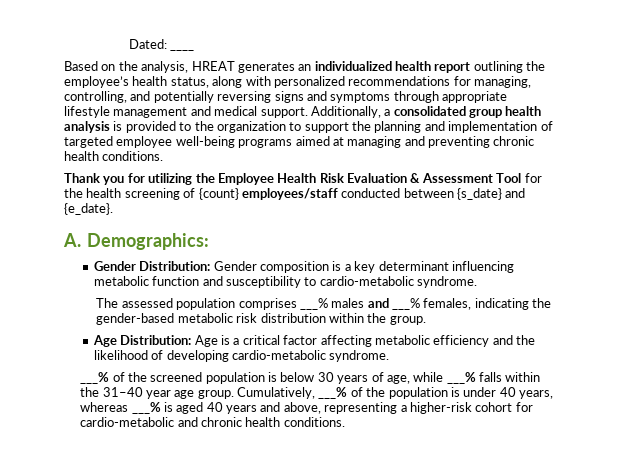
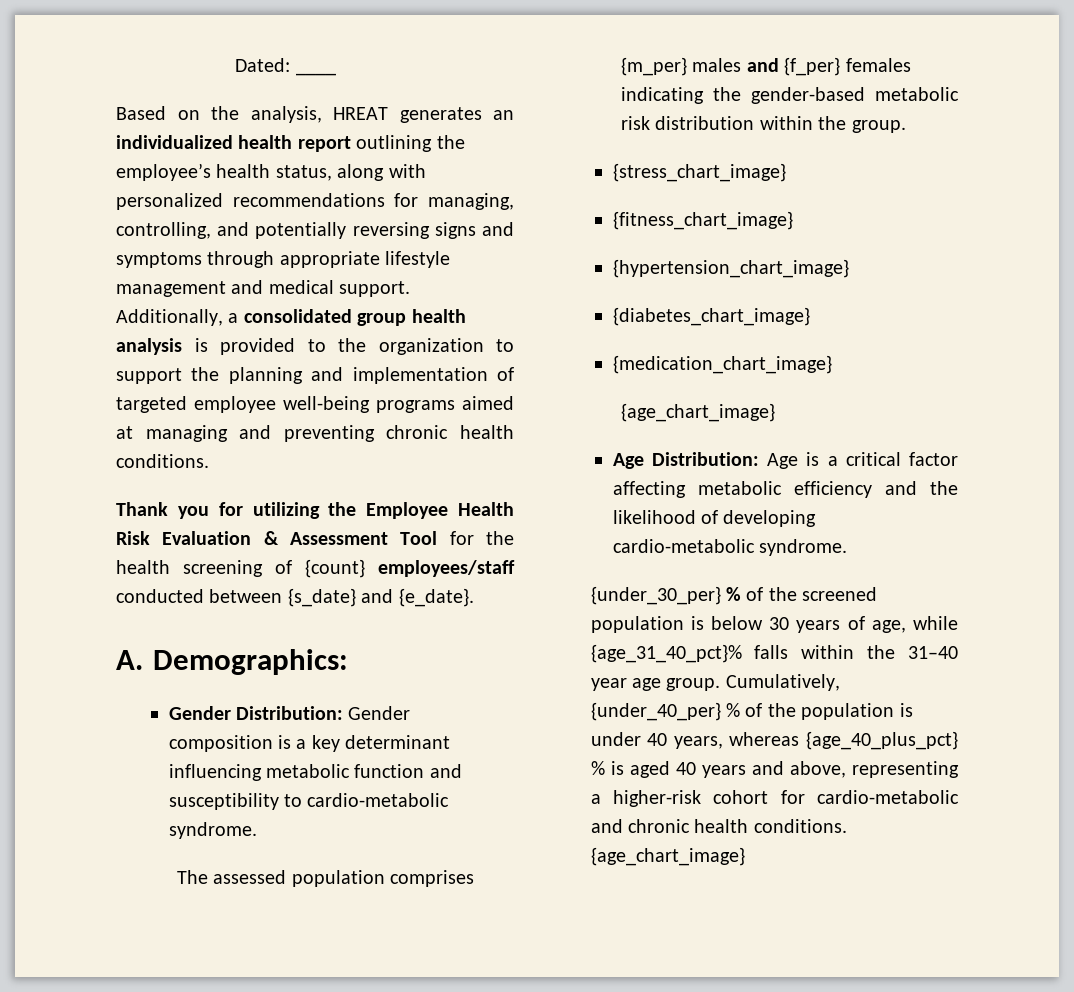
- The assessed population comprises ___% males and ___% females, indicating the gender-based metabolic risk distribution within the group.
+ The assessed population comprises {m_per} males and {f_per} females indicating the gender-based metabolic risk distribution within the group.
+ {stress_chart_image}
+ {fitness_chart_image}
+ {hypertension_chart_image}
+ {diabetes_chart_image}
+ {medication_chart_image}
+ {age_chart_image}
- ___% of the screened population is below 30 years of age, while ___% falls within the 31–40 year age group.
+ {under_30_per} % of the screened population is below 30 years of age, while {age_31_40_pct}% falls within the 31–40 year age group.
- Cumulatively, ___% of the population is under 40 years, whereas ___% is aged 40 years and above, representing a higher-risk cohort for cardio-metabolic and chronic health conditions.
+ Cumulatively, {under_40_per} % of the population is under 40 years, whereas {age_40_plus_pct} % is aged 40 years and above, representing a higher-risk cohort for cardio-metabolic and chronic health conditions. {age_chart_image}

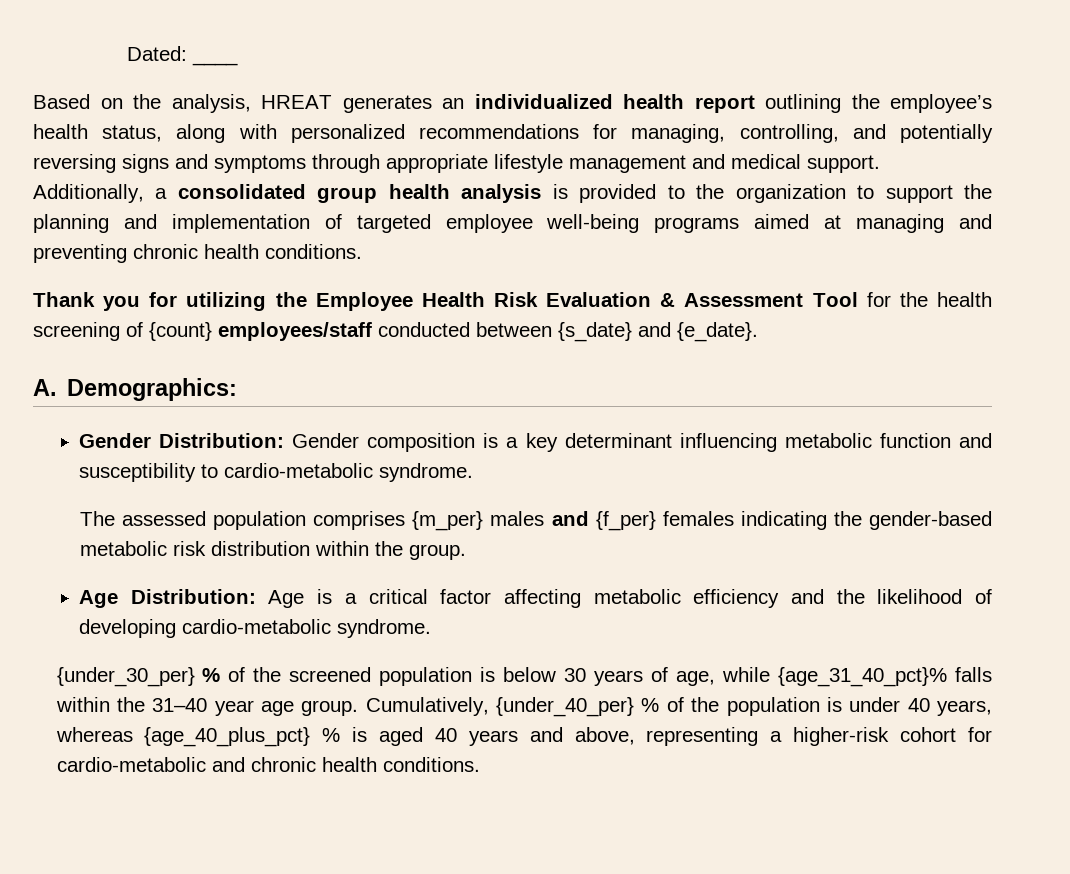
- {stress_chart_image}
- {fitness_chart_image}
- {hypertension_chart_image}
- {diabetes_chart_image}
- {medication_chart_image}
- {age_chart_image}
- Cumulatively, {under_40_per} % of the population is under 40 years, whereas {age_40_plus_pct} % is aged 40 years and above, representing a higher-risk cohort for cardio-metabolic and chronic health conditions. {age_chart_image}
+ Cumulatively, {under_40_per} % of the population is under 40 years, whereas {age_40_plus_pct} % is aged 40 years and above, representing a higher-risk cohort for cardio-metabolic and chronic health conditions.

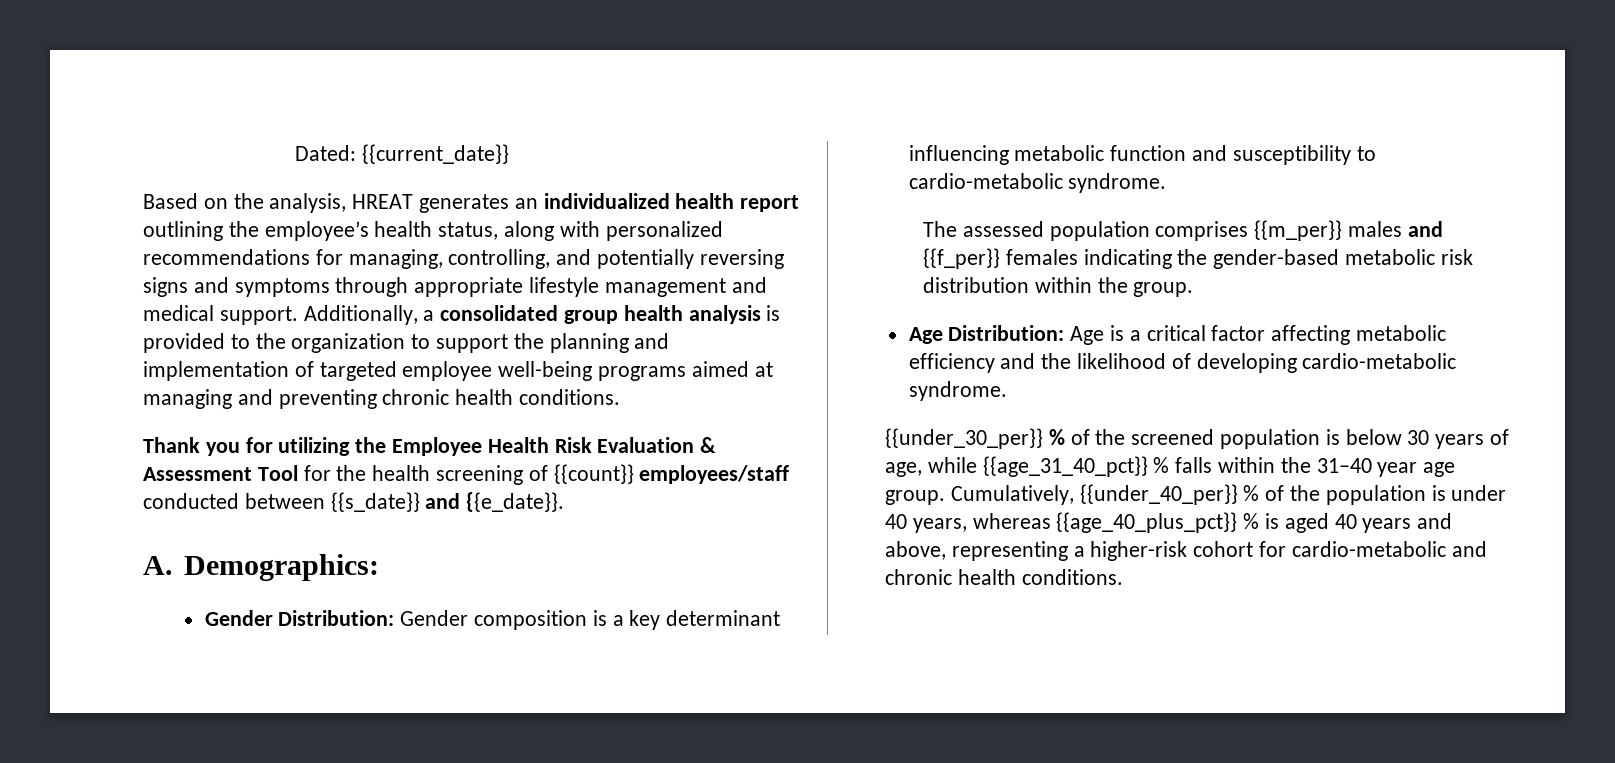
- Dated: ____
+ Dated: {{current_date}}
- Thank you for utilizing the Employee Health Risk Evaluation & Assessment Tool for the health screening of {count} employees/staff conducted between {s_date} and {e_date}.
+ Thank you for utilizing the Employee Health Risk Evaluation & Assessment Tool for the health screening of {{count}} employees/staff conducted between {{s_date}} and {{e_date}}.
- The assessed population comprises {m_per} males and {f_per} females indicating the gender-based metabolic risk distribution within the group.
+ The assessed population comprises {{m_per}} males and {{f_per}} females indicating the gender-based metabolic risk distribution within the group.
- {under_30_per} % of the screened population is below 30 years of age, while {age_31_40_pct}% falls within the 31–40 year age group.
+ {{under_30_per}} % of the screened population is below 30 years of age, while {{age_31_40_pct}} % falls within the 31–40 year age group.
- Cumulatively, {under_40_per} % of the population is under 40 years, whereas {age_40_plus_pct} % is aged 40 years and above, representing a higher-risk cohort for cardio-metabolic and chronic health conditions.
+ Cumulatively, {{under_40_per}} % of the population is under 40 years, whereas {{age_40_plus_pct}} % is aged 40 years and above, representing a higher-risk cohort for cardio-metabolic and chronic health conditions.

